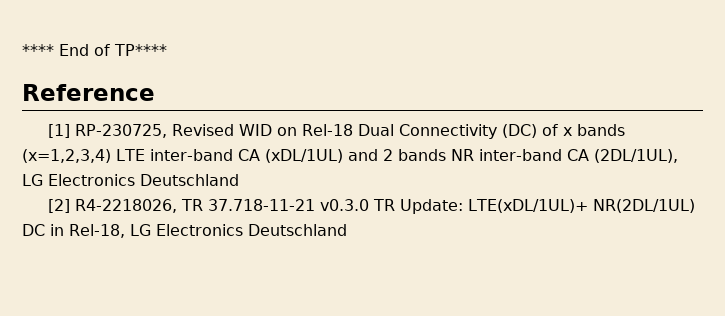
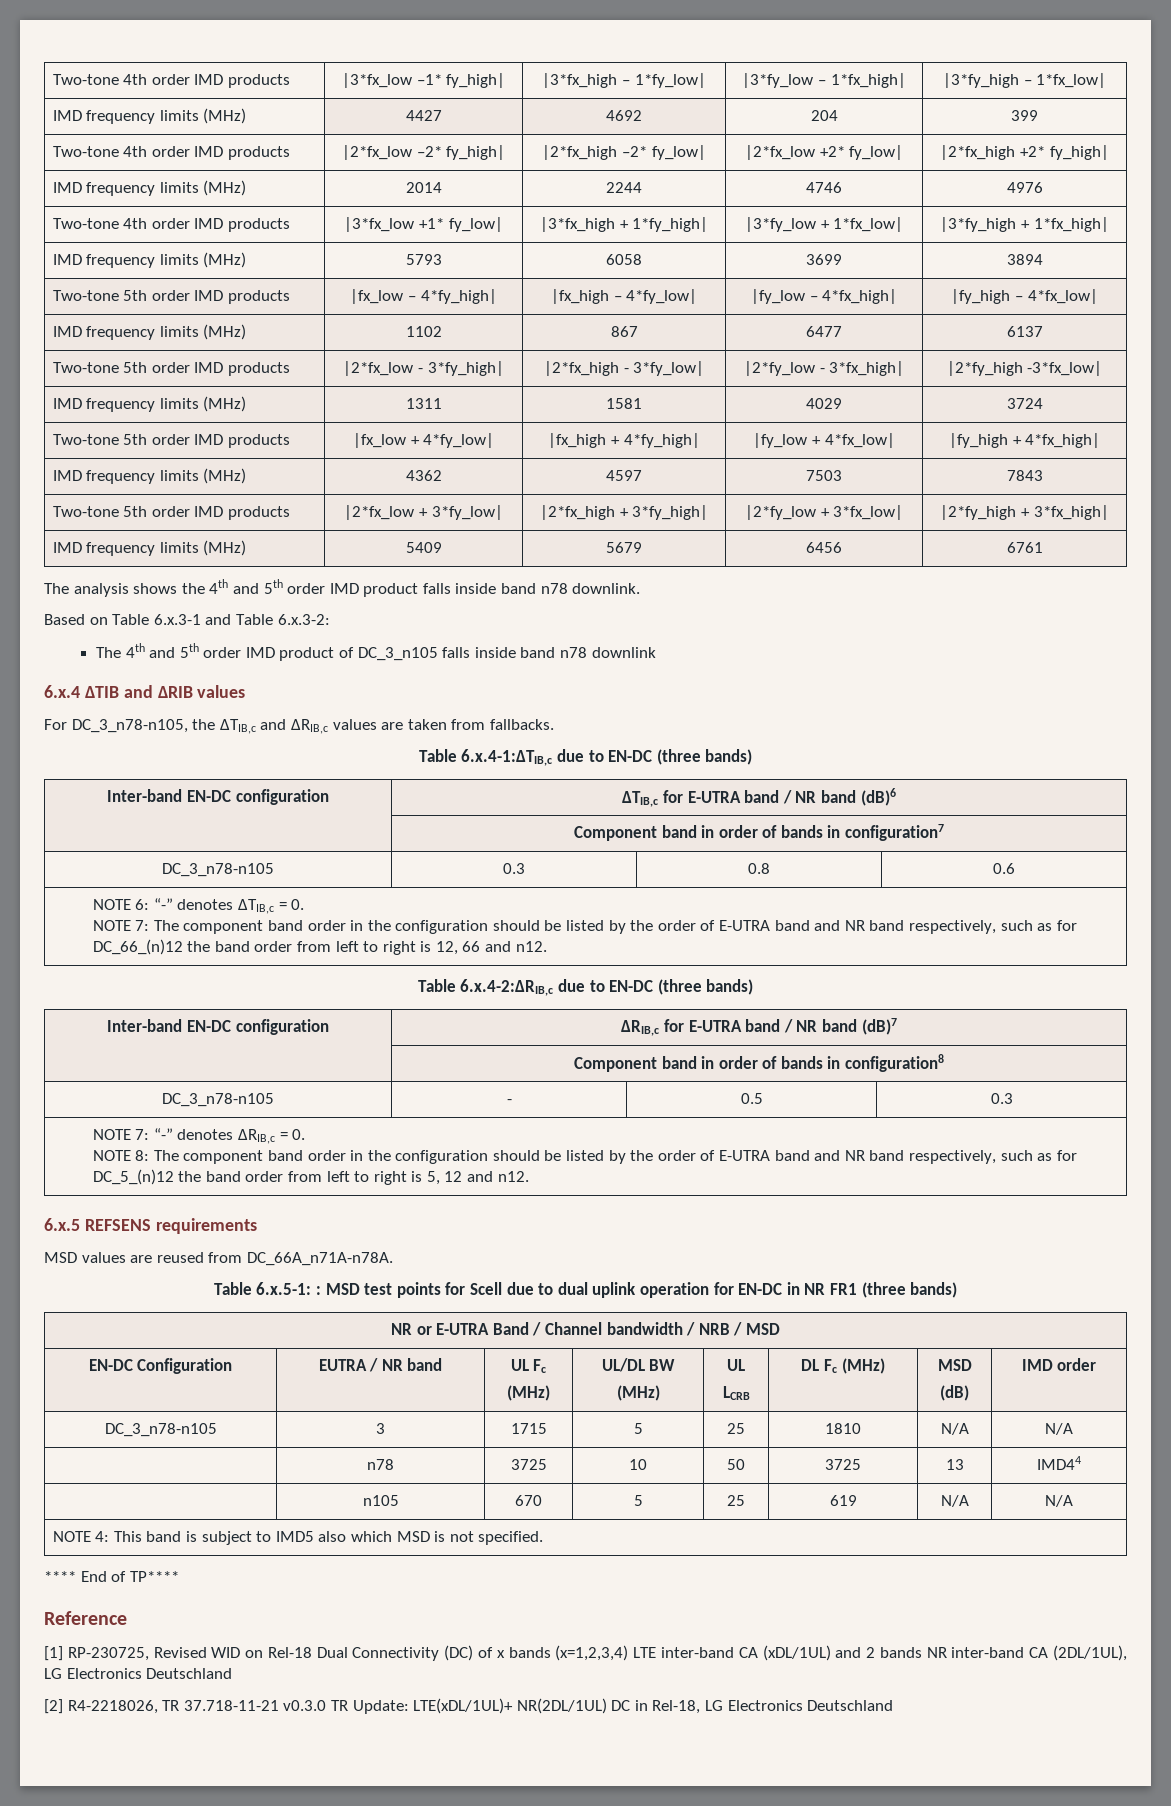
+ Two-tone 4th order IMD products | |3*fx_low –1* fy_high| | |3*fx_high – 1*fy_low| | |3*fy_low – 1*fx_high| | |3*fy_high – 1*fx_low|
+ IMD frequency limits (MHz) | 4427 | 4692 | 204 | 399
+ Two-tone 4th order IMD products | |2*fx_low –2* fy_high| | |2*fx_high –2* fy_low| | |2*fx_low +2* fy_low| | |2*fx_high +2* fy_high|
+ IMD frequency limits (MHz) | 2014 | 2244 | 4746 | 4976
+ Two-tone 4th order IMD products | |3*fx_low +1* fy_low| | |3*fx_high + 1*fy_high| | |3*fy_low + 1*fx_low| | |3*fy_high + 1*fx_high|
+ IMD frequency limits (MHz) | 5793 | 6058 | 3699 | 3894
+ Two-tone 5th order IMD products | |fx_low – 4*fy_high| | |fx_high – 4*fy_low| | |fy_low – 4*fx_high| | |fy_high – 4*fx_low|
+ IMD frequency limits (MHz) | 1102 | 867 | 6477 | 6137
+ Two-tone 5th order IMD products | |2*fx_low - 3*fy_high| | |2*fx_high - 3*fy_low| | |2*fy_low - 3*fx_high| | |2*fy_high -3*fx_low|
+ IMD frequency limits (MHz) | 1311 | 1581 | 4029 | 3724
+ Two-tone 5th order IMD products | |fx_low + 4*fy_low| | |fx_high + 4*fy_high| | |fy_low + 4*fx_low| | |fy_high + 4*fx_high|
+ IMD frequency limits (MHz) | 4362 | 4597 | 7503 | 7843
+ Two-tone 5th order IMD products | |2*fx_low + 3*fy_low| | |2*fx_high + 3*fy_high| | |2*fy_low + 3*fx_low| | |2*fy_high + 3*fx_high|
+ IMD frequency limits (MHz) | 5409 | 5679 | 6456 | 6761
+ The analysis shows the 4th and 5th order IMD product falls inside band n78 downlink.
+ Based on Table 6.x.3-1 and Table 6.x.3-2:
+ The 4th and 5th order IMD product of DC_3_n105 falls inside band n78 downlink
+ 6.x.4 ∆TIB and ∆RIB values
+ For DC_3_n78-n105, the ΔTIB,c and ΔRIB,c values are taken from fallbacks.
+ Table 6.x.4-1:ΔTIB,c due to EN-DC (three bands)
+ Inter-band EN-DC configuration | ΔTIB,c for E-UTRA band / NR band (dB)6
+ | Component band in order of bands in configuration7
+ DC_3_n78-n105 | 0.3 | 0.8 | 0.6
+ NOTE 6: “-” denotes ΔTIB,c = 0.
+ NOTE 7: The component band order in the configuration should be listed by the order of E-UTRA band and NR band respectively, such as for DC_66_(n)12 the band order from left to right is 12, 66 and n12.
+ Table 6.x.4-2:ΔRIB,c due to EN-DC (three bands)
+ Inter-band EN-DC configuration | ΔRIB,c for E-UTRA band / NR band (dB)7
+ | Component band in order of bands in configuration8
+ DC_3_n78-n105 | - | 0.5 | 0.3
+ NOTE 7: “-” denotes ΔRIB,c = 0.
+ NOTE 8: The component band order in the configuration should be listed by the order of E-UTRA band and NR band respectively, such as for DC_5_(n)12 the band order from left to right is 5, 12 and n12.
+ 6.x.5 REFSENS requirements
+ MSD values are reused from DC_66A_n71A-n78A.
+ Table 6.x.5-1: : MSD test points for Scell due to dual uplink operation for EN-DC in NR FR1 (three bands)
+ NR or E-UTRA Band / Channel bandwidth / NRB / MSD
+ EN-DC Configuration | EUTRA / NR band | UL Fc
+ (MHz) | UL/DL BW
+ (MHz) | UL
+ LCRB | DL Fc (MHz) | MSD
+ (dB) | IMD order
+ DC_3_n78-n105 | 3 | 1715 | 5 | 25 | 1810 | N/A | N/A
+ | n78 | 3725 | 10 | 50 | 3725 | 13 | IMD44
+ | n105 | 670 | 5 | 25 | 619 | N/A | N/A
+ NOTE 4: This band is subject to IMD5 also which MSD is not specified.

